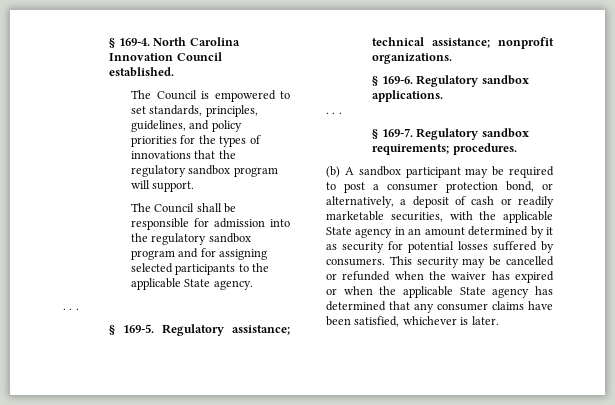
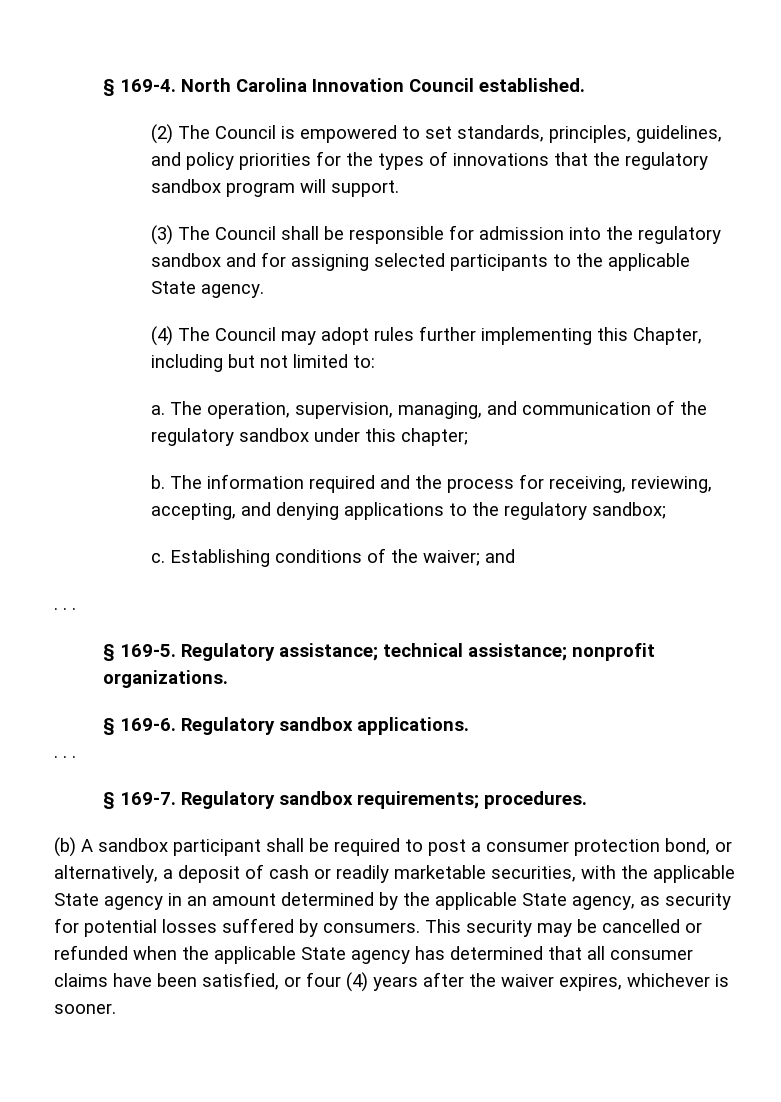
- The Council is empowered to set standards, principles, guidelines, and policy priorities for the types of innovations that the regulatory sandbox program will support.
+ (2) The Council is empowered to set standards, principles, guidelines, and policy priorities for the types of innovations that the regulatory sandbox program will support.
- The Council shall be responsible for admission into the regulatory sandbox program and for assigning selected participants to the applicable State agency.
+ (3) The Council shall be responsible for admission into the regulatory sandbox and for assigning selected participants to the applicable State agency.
+ (4) The Council may adopt rules further implementing this Chapter, including but not limited to:
+ a. The operation, supervision, managing, and communication of the regulatory sandbox under this chapter;
+ b. The information required and the process for receiving, reviewing, accepting, and denying applications to the regulatory sandbox;
+ c. Establishing conditions of the waiver; and
- (b) A sandbox participant may be required to post a consumer protection bond, or alternatively, a deposit of cash or readily marketable securities, with the applicable State agency in an amount determined by it as security for potential losses suffered by consumers.
+ (b) A sandbox participant shall be required to post a consumer protection bond, or alternatively, a deposit of cash or readily marketable securities, with the applicable State agency in an amount determined by the applicable State agency, as security for potential losses suffered by consumers.
- This security may be cancelled or refunded when the waiver has expired or when the applicable State agency has determined that any consumer claims have been satisfied, whichever is later.
+ This security may be cancelled or refunded when the applicable State agency has determined that all consumer claims have been satisfied, or four (4) years after the waiver expires, whichever is sooner.

